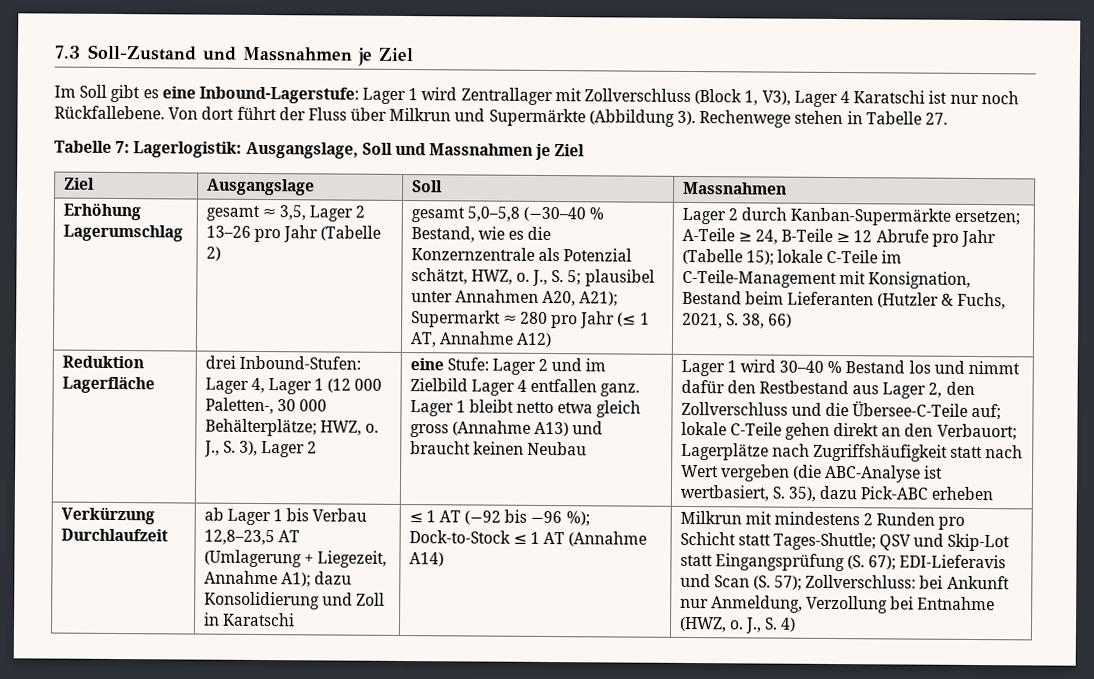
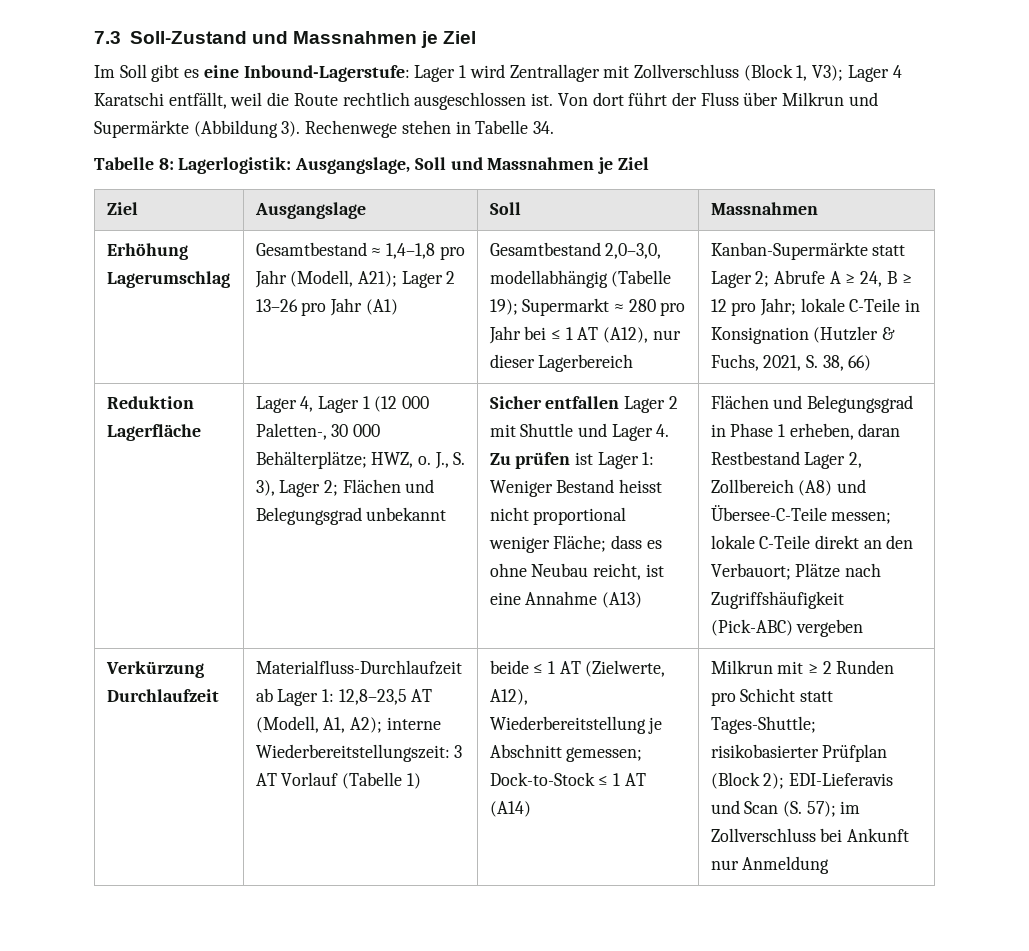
- Im Soll gibt es eine Inbound-Lagerstufe: Lager 1 wird Zentrallager mit Zollverschluss (Block 1, V3), Lager 4 Karatschi ist nur noch Rückfallebene.
+ Im Soll gibt es eine Inbound-Lagerstufe: Lager 1 wird Zentrallager mit Zollverschluss (Block 1, V3); Lager 4 Karatschi entfällt, weil die Route rechtlich ausgeschlossen ist.
- Rechenwege stehen in Tabelle 27.
- Tabelle 7: Lagerlogistik: Ausgangslage, Soll und Massnahmen je Ziel
+ Rechenwege stehen in Tabelle 34.
+ Tabelle 8: Lagerlogistik: Ausgangslage, Soll und Massnahmen je Ziel
- gesamt ≈ 3,5, Lager 2 13–26 pro Jahr (Tabelle 2) | gesamt 5,0–5,8 (−30–40 % Bestand, wie es die Konzernzentrale als Potenzial schätzt, HWZ, o. J., S. 5; plausibel unter Annahmen A20, A21); Supermarkt ≈ 280 pro Jahr (≤ 1 AT, Annahme A12) | Lager 2 durch Kanban-Supermärkte ersetzen; A-Teile ≥ 24, B-Teile ≥ 12 Abrufe pro Jahr (Tabelle 15); lokale C-Teile im C-Teile-Management mit Konsignation, Bestand beim Lieferanten (Hutzler & Fuchs, 2021, S. 38, 66)
+ Gesamtbestand ≈ 1,4–1,8 pro Jahr (Modell, A21); Lager 2 13–26 pro Jahr (A1) | Gesamtbestand 2,0–3,0, modellabhängig (Tabelle 19); Supermarkt ≈ 280 pro Jahr bei ≤ 1 AT (A12), nur dieser Lagerbereich | Kanban-Supermärkte statt Lager 2; Abrufe A ≥ 24, B ≥ 12 pro Jahr; lokale C-Teile in Konsignation (Hutzler & Fuchs, 2021, S. 38, 66)
- drei Inbound-Stufen: Lager 4, Lager 1 (12 000 Paletten-, 30 000 Behälterplätze; HWZ, o.
+ Lager 4, Lager 1 (12 000 Paletten-, 30 000 Behälterplätze; HWZ, o.
- J., S. 3), Lager 2 | eine Stufe: Lager 2 und im Zielbild Lager 4 entfallen ganz. Lager 1 bleibt netto etwa gleich gross (Annahme A13) und braucht keinen Neubau | Lager 1 wird 30–40 % Bestand los und nimmt dafür den Restbestand aus Lager 2, den Zollverschluss und die Übersee-C-Teile auf; lokale C-Teile gehen direkt an den Verbauort; Lagerplätze nach Zugriffshäufigkeit statt nach Wert vergeben (die ABC-Analyse ist wertbasiert, S. 35), dazu Pick-ABC erheben
+ J., S. 3), Lager 2; Flächen und Belegungsgrad unbekannt | Sicher entfallen Lager 2 mit Shuttle und Lager 4. Zu prüfen ist Lager 1: Weniger Bestand heisst nicht proportional weniger Fläche; dass es ohne Neubau reicht, ist eine Annahme (A13) | Flächen und Belegungsgrad in Phase 1 erheben, daran Restbestand Lager 2, Zollbereich (A8) und Übersee-C-Teile messen; lokale C-Teile direkt an den Verbauort; Plätze nach Zugriffshäufigkeit (Pick-ABC) vergeben
- ab Lager 1 bis Verbau 12,8–23,5 AT (Umlagerung + Liegezeit, Annahme A1); dazu Konsolidierung und Zoll in Karatschi | ≤ 1 AT (−92 bis −96 %); Dock-to-Stock ≤ 1 AT (Annahme A14)
+ Materialfluss-Durchlaufzeit ab Lager 1: 12,8–23,5 AT (Modell, A1, A2); interne Wiederbereitstellungszeit: 3 AT Vorlauf (Tabelle 1) | beide ≤ 1 AT (Zielwerte, A12), Wiederbereitstellung je Abschnitt gemessen; Dock-to-Stock ≤ 1 AT (A14)
- Milkrun mit mindestens 2 Runden pro Schicht statt Tages-Shuttle; QSV und Skip-Lot statt Eingangsprüfung (S. 67); EDI-Lieferavis und Scan (S. 57); Zollverschluss: bei Ankunft nur Anmeldung, Verzollung bei Entnahme (HWZ, o. J., S. 4)
+ Milkrun mit ≥ 2 Runden pro Schicht statt Tages-Shuttle; risikobasierter Prüfplan (Block 2); EDI-Lieferavis und Scan (S. 57); im Zollverschluss bei Ankunft nur Anmeldung

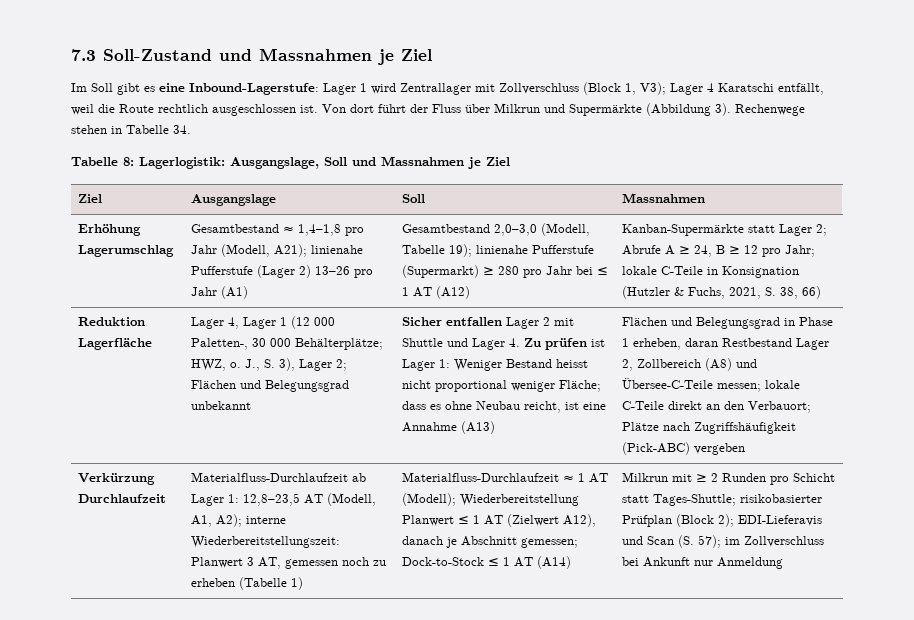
- Gesamtbestand ≈ 1,4–1,8 pro Jahr (Modell, A21); Lager 2 13–26 pro Jahr (A1)
+ Gesamtbestand ≈ 1,4–1,8 pro Jahr (Modell, A21); linienahe Pufferstufe (Lager 2) 13–26 pro Jahr (A1)
- Gesamtbestand 2,0–3,0, modellabhängig (Tabelle 19); Supermarkt ≈ 280 pro Jahr bei ≤ 1 AT (A12), nur dieser Lagerbereich
+ Gesamtbestand 2,0–3,0 (Modell, Tabelle 19); linienahe Pufferstufe (Supermarkt) ≥ 280 pro Jahr bei ≤ 1 AT (A12)
- Materialfluss-Durchlaufzeit ab Lager 1: 12,8–23,5 AT (Modell, A1, A2); interne Wiederbereitstellungszeit: 3 AT Vorlauf (Tabelle 1) | beide ≤ 1 AT (Zielwerte, A12), Wiederbereitstellung je Abschnitt gemessen; Dock-to-Stock ≤ 1 AT (A14)
+ Materialfluss-Durchlaufzeit ab Lager 1: 12,8–23,5 AT (Modell, A1, A2); interne Wiederbereitstellungszeit: Planwert 3 AT, gemessen noch zu erheben (Tabelle 1) | Materialfluss-Durchlaufzeit ≈ 1 AT (Modell); Wiederbereitstellung Planwert ≤ 1 AT (Zielwert A12), danach je Abschnitt gemessen; Dock-to-Stock ≤ 1 AT (A14)

